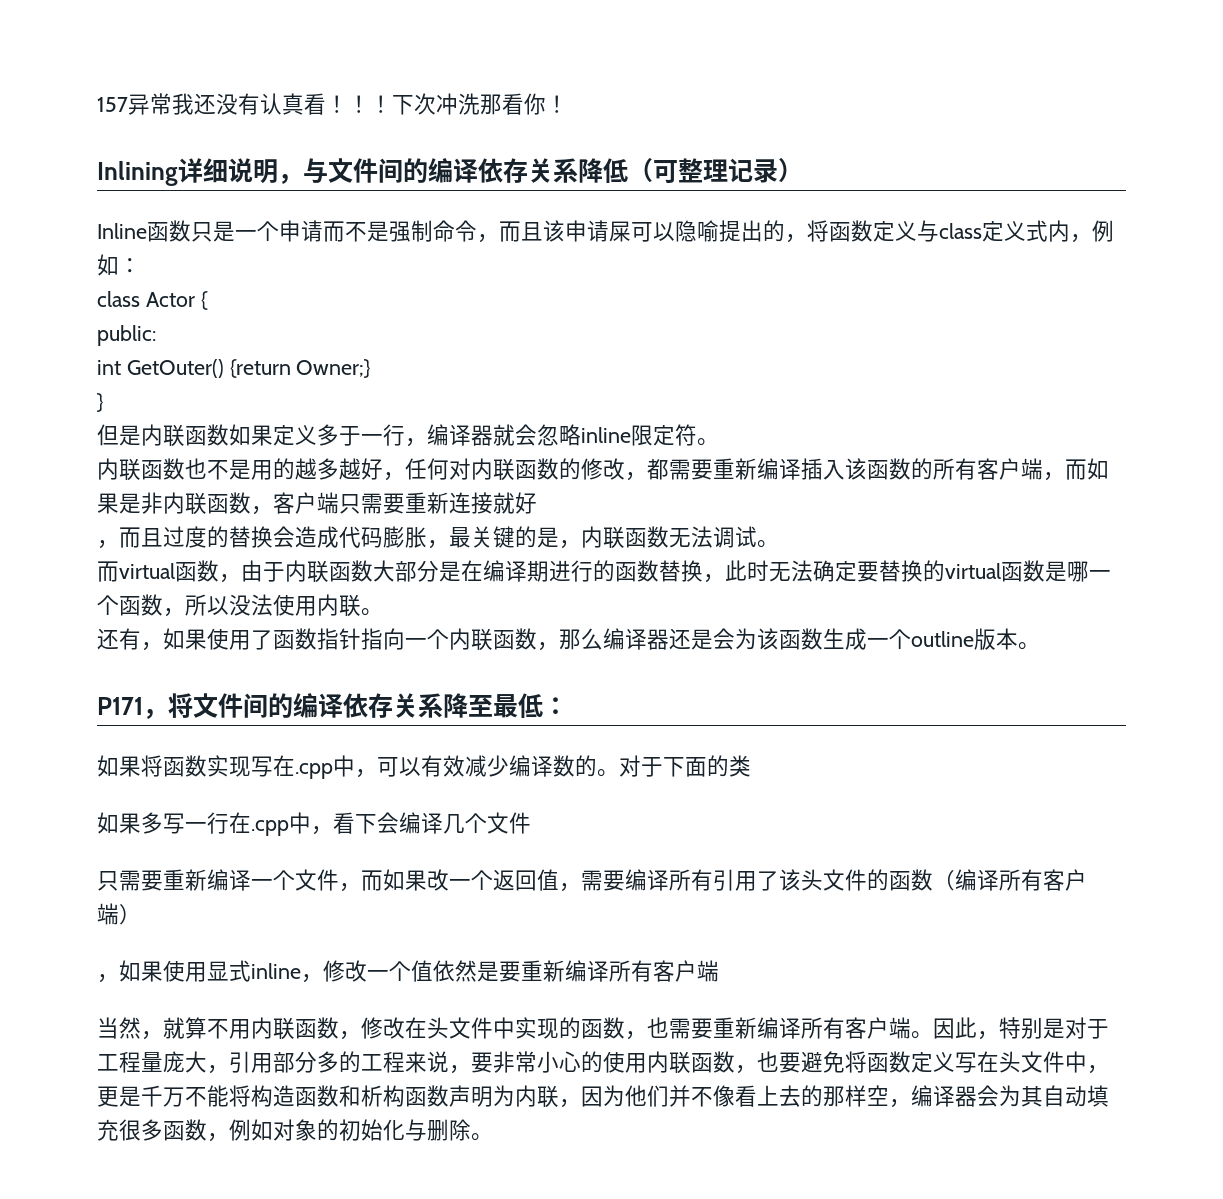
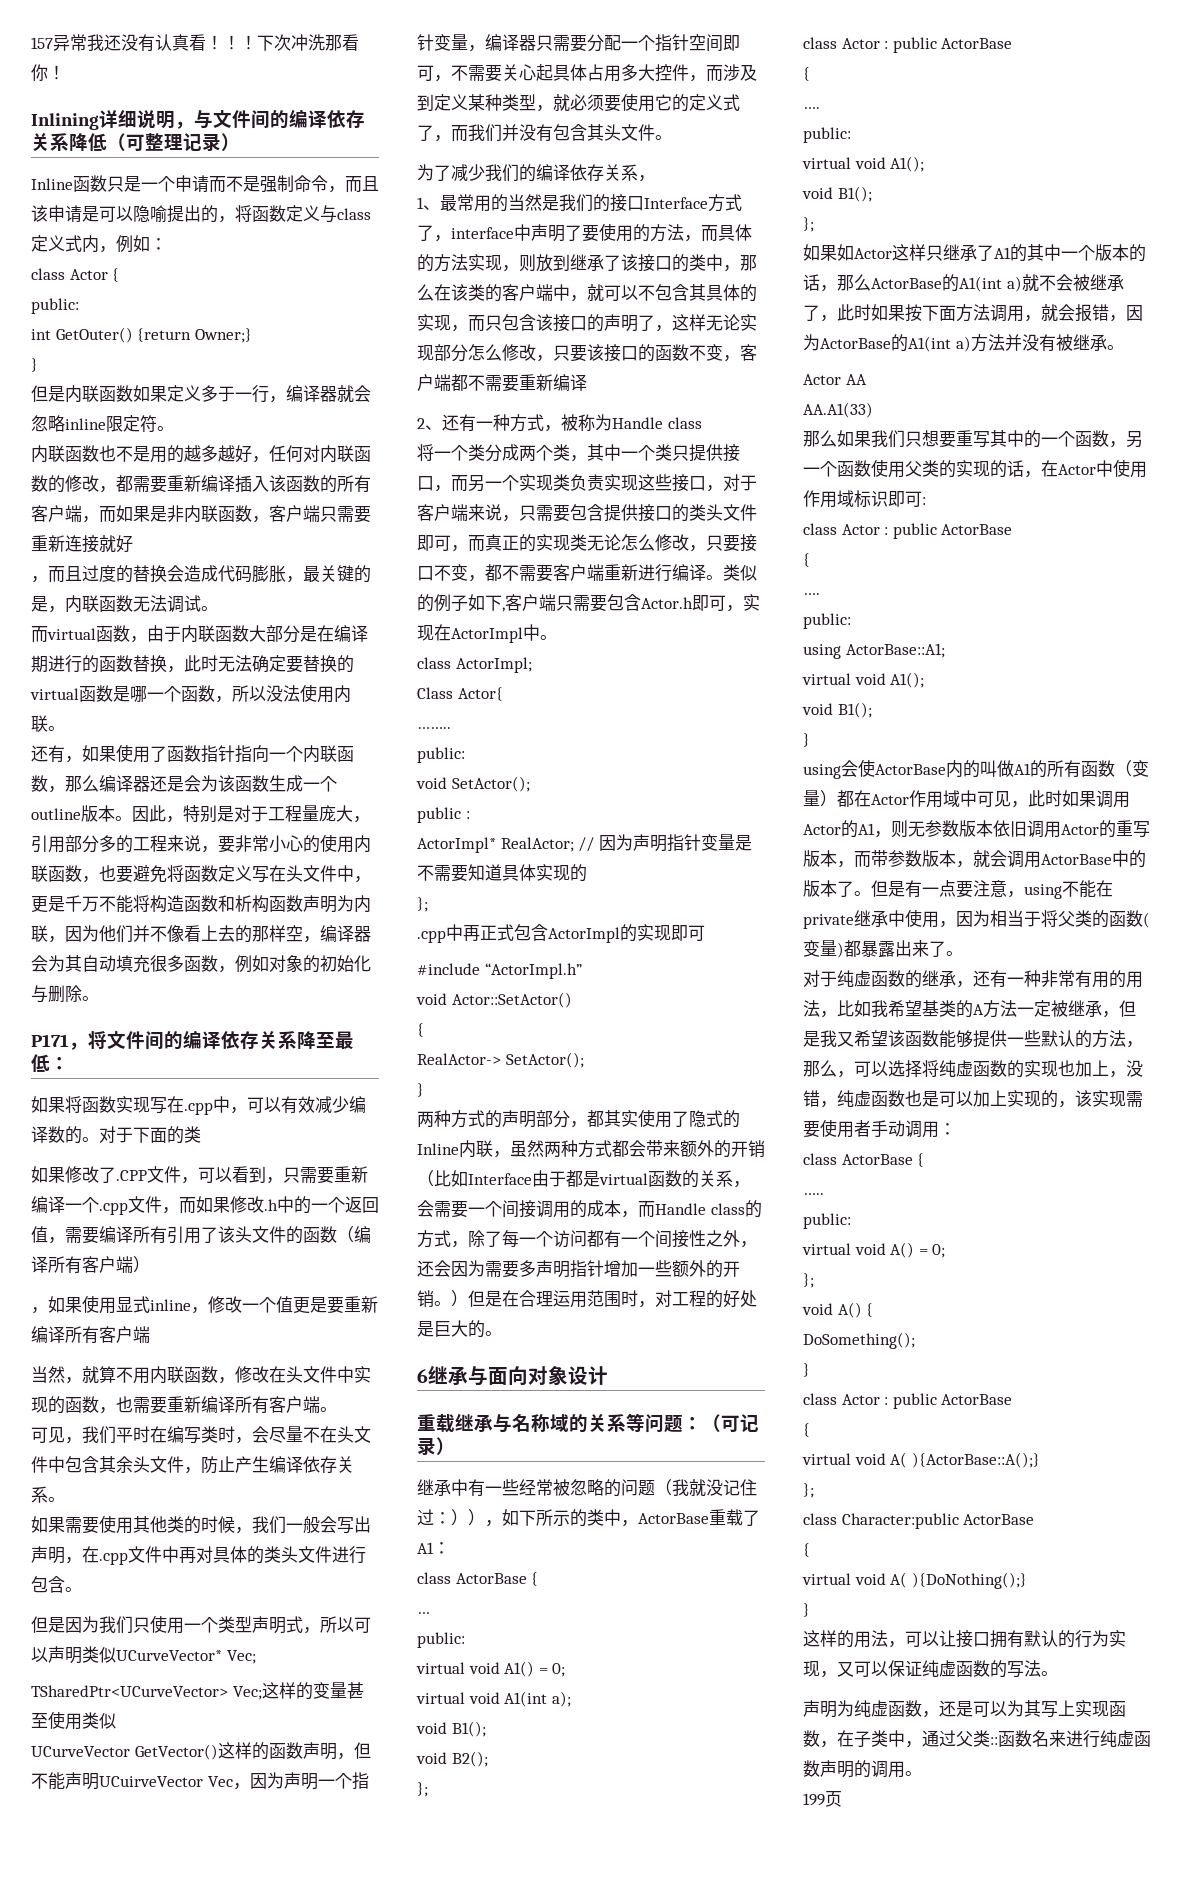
- Inline函数只是一个申请而不是强制命令，而且该申请屎可以隐喻提出的，将函数定义与class定义式内，例如：
+ Inline函数只是一个申请而不是强制命令，而且该申请是可以隐喻提出的，将函数定义与class定义式内，例如：
- 还有，如果使用了函数指针指向一个内联函数，那么编译器还是会为该函数生成一个outline版本。
- P171，将文件间的编译依存关系降至最低：
- 如果将函数实现写在.cpp中，可以有效减少编译数的。对于下面的类
- 如果多写一行在.cpp中，看下会编译几个文件
- 只需要重新编译一个文件，而如果改一个返回值，需要编译所有引用了该头文件的函数（编译所有客户端）
- ，如果使用显式inline，修改一个值依然是要重新编译所有客户端
- 当然，就算不用内联函数，修改在头文件中实现的函数，也需要重新编译所有客户端。因此，特别是对于工程量庞大，引用部分多的工程来说，要非常小心的使用内联函数，也要避免将函数定义写在头文件中，更是千万不能将构造函数和析构函数声明为内联，因为他们并不像看上去的那样空，编译器会为其自动填充很多函数，例如对象的初始化与删除。
+ 还有，如果使用了函数指针指向一个内联函数，那么编译器还是会为该函数生成一个outline版本。因此，特别是对于工程量庞大，引用部分多的工程来说，要非常小心的使用内联函数，也要避免将函数定义写在头文件中，更是千万不能将构造函数和析构函数声明为内联，因为他们并不像看上去的那样空，编译器会为其自动填充很多函数，例如对象的初始化与删除。
+ P171，将文件间的编译依存关系降至最低：
+ 如果将函数实现写在.cpp中，可以有效减少编译数的。对于下面的类
+ 如果修改了.CPP文件，可以看到，只需要重新编译一个.cpp文件，而如果修改.h中的一个返回值，需要编译所有引用了该头文件的函数（编译所有客户端）
+ ，如果使用显式inline，修改一个值更是要重新编译所有客户端
+ 当然，就算不用内联函数，修改在头文件中实现的函数，也需要重新编译所有客户端。
+ 可见，我们平时在编写类时，会尽量不在头文件中包含其余头文件，防止产生编译依存关系。
+ 如果需要使用其他类的时候，我们一般会写出声明，在.cpp文件中再对具体的类头文件进行包含。
+ 但是因为我们只使用一个类型声明式，所以可以声明类似UCurveVector* Vec;
+ TSharedPtr<UCurveVector> Vec;这样的变量甚至使用类似
+ UCurveVector GetVector()这样的函数声明，但不能声明UCuirveVector Vec，因为声明一个指针变量，编译器只需要分配一个指针空间即可，不需要关心起具体占用多大控件，而涉及到定义某种类型，就必须要使用它的定义式了，而我们并没有包含其头文件。
+ 为了减少我们的编译依存关系，
+ 1、最常用的当然是我们的接口Interface方式了，interface中声明了要使用的方法，而具体的方法实现，则放到继承了该接口的类中，那么在该类的客户端中，就可以不包含其具体的实现，而只包含该接口的声明了，这样无论实现部分怎么修改，只要该接口的函数不变，客户端都不需要重新编译
+ 2、还有一种方式，被称为Handle class
+ 将一个类分成两个类，其中一个类只提供接口，而另一个实现类负责实现这些接口，对于客户端来说，只需要包含提供接口的类头文件即可，而真正的实现类无论怎么修改，只要接口不变，都不需要客户端重新进行编译。类似的例子如下,客户端只需要包含Actor.h即可，实现在ActorImpl中。
+ class ActorImpl;
+ Class Actor{
+ ……..
+ public:
+ void SetActor();
+ public :
+ ActorImpl* RealActor; // 因为声明指针变量是不需要知道具体实现的
+ };
+ .cpp中再正式包含ActorImpl的实现即可
+ #include “ActorImpl.h”
+ void Actor::SetActor()
+ {
+ RealActor-> SetActor();
+ }
+ 两种方式的声明部分，都其实使用了隐式的Inline内联，虽然两种方式都会带来额外的开销（比如Interface由于都是virtual函数的关系，会需要一个间接调用的成本，而Handle class的方式，除了每一个访问都有一个间接性之外，还会因为需要多声明指针增加一些额外的开销。）但是在合理运用范围时，对工程的好处是巨大的。
+ 6继承与面向对象设计
+ 重载继承与名称域的关系等问题：（可记录）
+ 继承中有一些经常被忽略的问题（我就没记住过：）），如下所示的类中，ActorBase重载了A1：
+ class ActorBase {
+ …
+ public:
+ virtual void A1() = 0;
+ virtual void A1(int a);
+ void B1();
+ void B2();
+ };
+ class Actor : public ActorBase
+ {
+ ….
+ public:
+ virtual void A1();
+ void B1();
+ };
+ 如果如Actor这样只继承了A1的其中一个版本的话，那么ActorBase的A1(int a)就不会被继承了，此时如果按下面方法调用，就会报错，因为ActorBase的A1(int a)方法并没有被继承。
+ Actor AA
+ AA.A1(33)
+ 那么如果我们只想要重写其中的一个函数，另一个函数使用父类的实现的话，在Actor中使用作用域标识即可:
+ class Actor : public ActorBase
+ {
+ ….
+ public:
+ using ActorBase::A1;
+ virtual void A1();
+ void B1();
+ }
+ using会使ActorBase内的叫做A1的所有函数（变量）都在Actor作用域中可见，此时如果调用Actor的A1，则无参数版本依旧调用Actor的重写版本，而带参数版本，就会调用ActorBase中的版本了。但是有一点要注意，using不能在private继承中使用，因为相当于将父类的函数(变量)都暴露出来了。
+ 对于纯虚函数的继承，还有一种非常有用的用法，比如我希望基类的A方法一定被继承，但是我又希望该函数能够提供一些默认的方法，那么，可以选择将纯虚函数的实现也加上，没错，纯虚函数也是可以加上实现的，该实现需要使用者手动调用：
+ class ActorBase {
+ …..
+ public:
+ virtual void A() = 0;
+ };
+ void A() {
+ DoSomething();
+ }
+ class Actor : public ActorBase
+ {
+ virtual void A( ){ActorBase::A();}
+ };
+ class Character:public ActorBase
+ {
+ virtual void A( ){DoNothing();}
+ }
+ 这样的用法，可以让接口拥有默认的行为实现，又可以保证纯虚函数的写法。
+ 声明为纯虚函数，还是可以为其写上实现函数，在子类中，通过父类::函数名来进行纯虚函数声明的调用。
+ 199页

